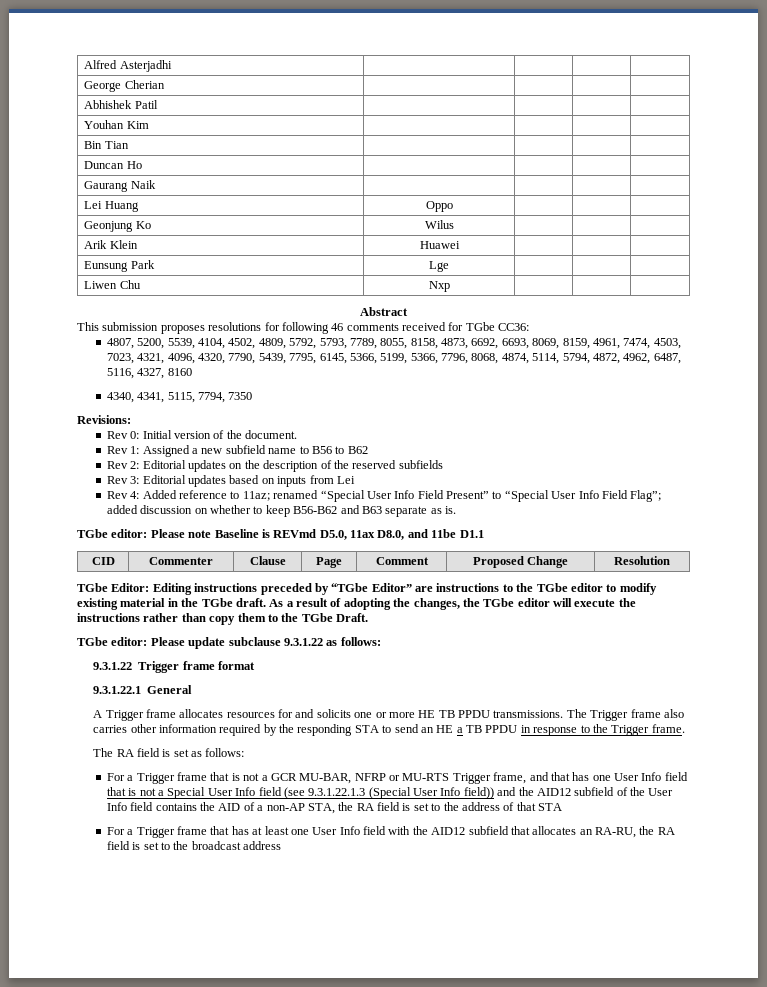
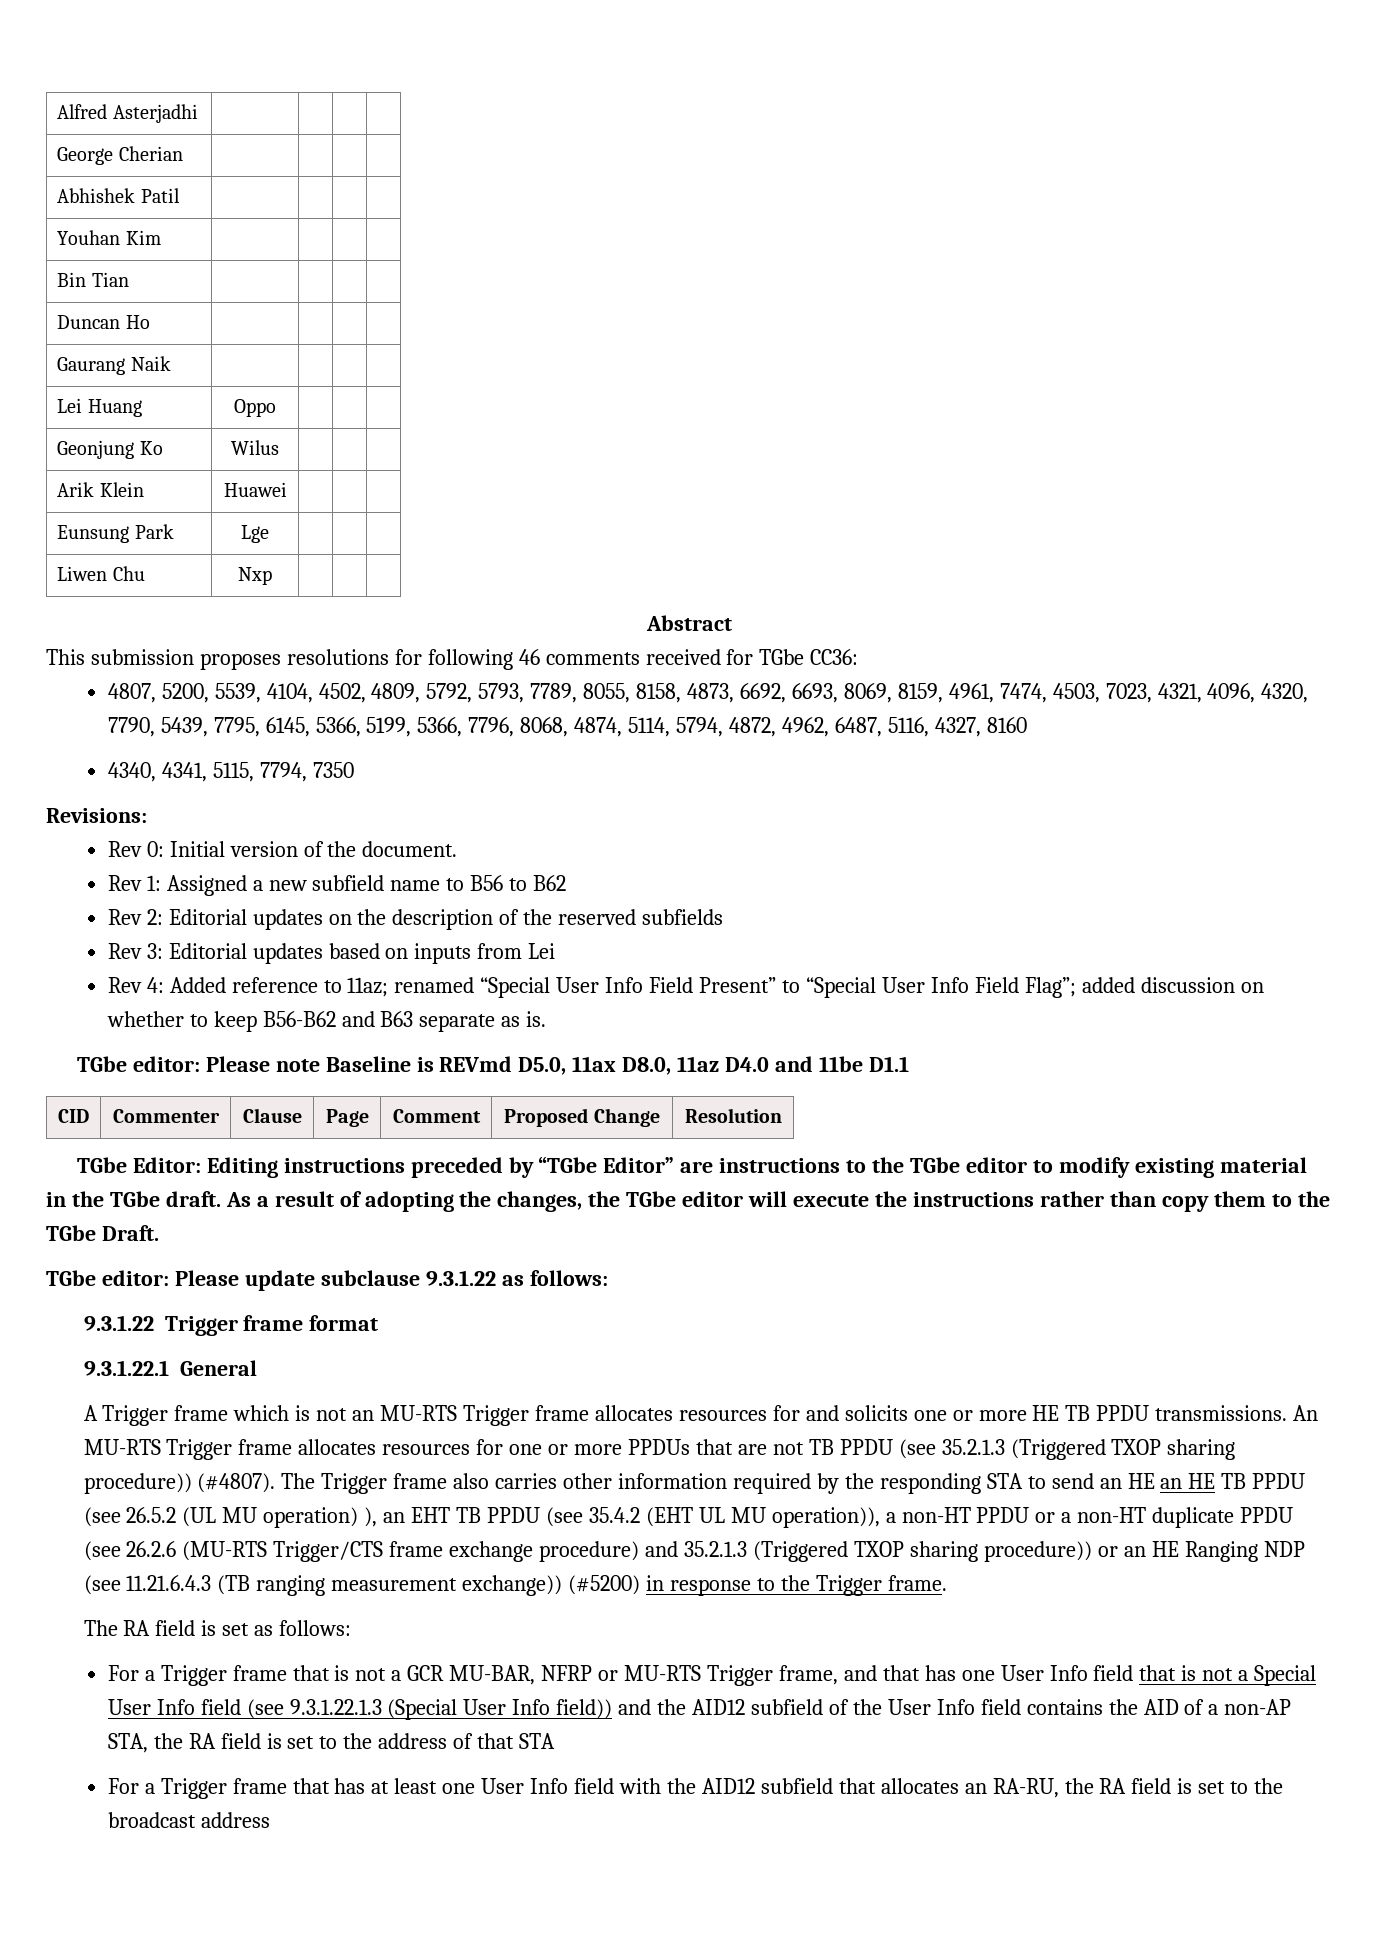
- TGbe editor: Please note Baseline is REVmd D5.0, 11ax D8.0, and 11be D1.1
+ TGbe editor: Please note Baseline is REVmd D5.0, 11ax D8.0, 11az D4.0 and 11be D1.1
- A Trigger frame allocates resources for and solicits one or more HE TB PPDU transmissions.
+ A Trigger frame which is not an MU-RTS Trigger frame allocates resources for and solicits one or more HE TB PPDU transmissions.
+ An MU-RTS Trigger frame allocates resources for one or more PPDUs that are not TB PPDU (see 35.2.1.3 (Triggered TXOP sharing procedure)) (#4807).
- The Trigger frame also carries other information required by the responding STA to send an HE a TB PPDU in response to the Trigger frame.
+ The Trigger frame also carries other information required by the responding STA to send an HE an HE TB PPDU (see 26.5.2 (UL MU operation) ), an EHT TB PPDU (see 35.4.2 (EHT UL MU operation)), a non-HT PPDU or a non-HT duplicate PPDU (see 26.2.6 (MU-RTS Trigger/CTS frame exchange procedure) and 35.2.1.3 (Triggered TXOP sharing procedure)) or an HE Ranging NDP (see 11.21.6.4.3 (TB ranging measurement exchange)) (#5200) in response to the Trigger frame.

